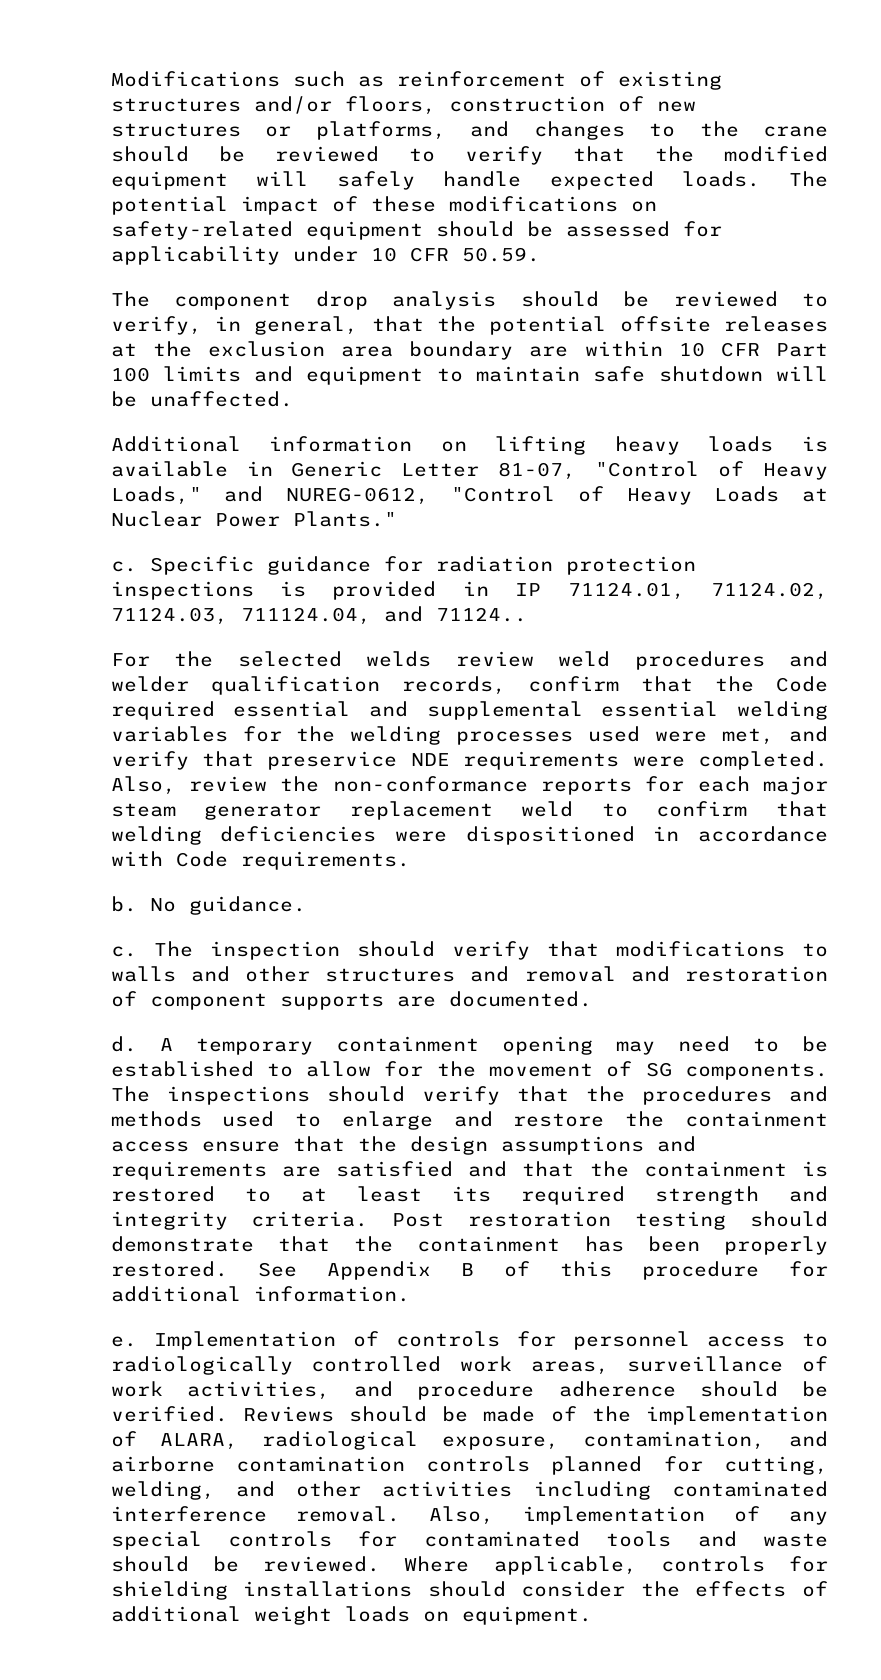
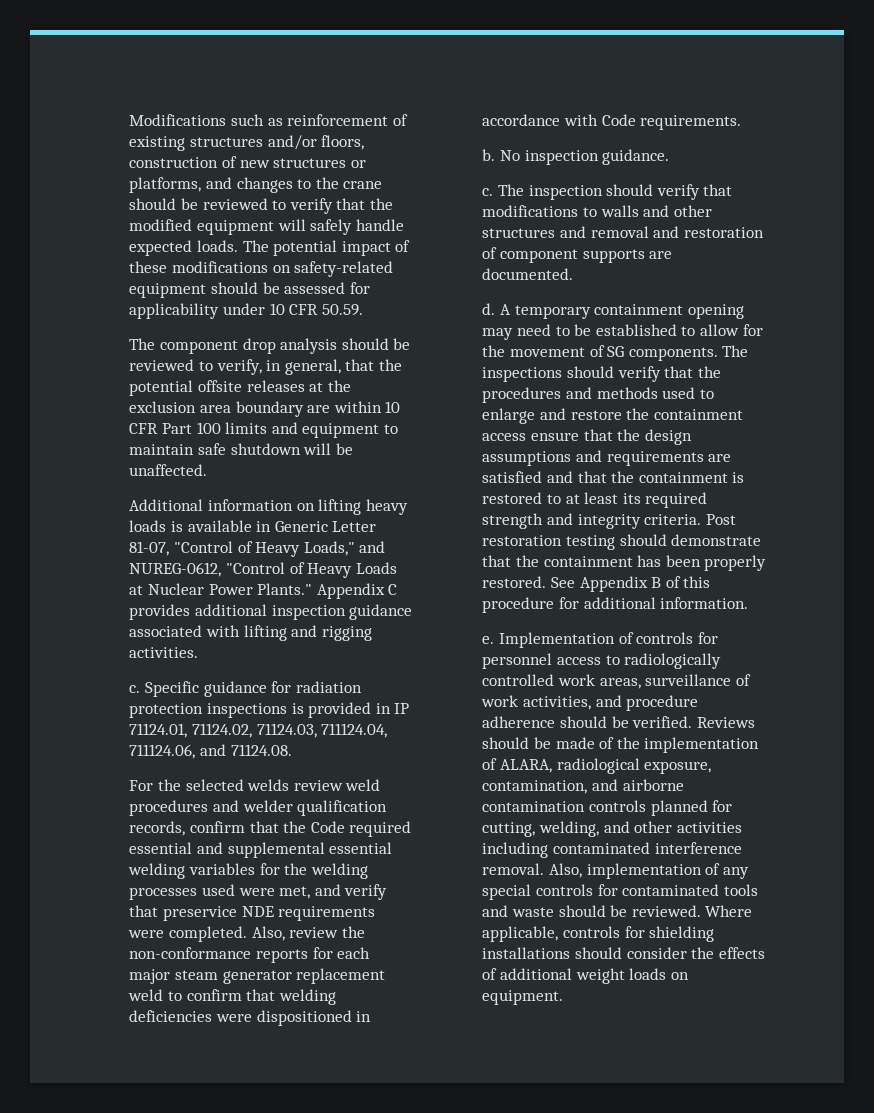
+ Appendix C provides additional inspection guidance associated with lifting and rigging activities.
- Specific guidance for radiation protection inspections is provided in IP 71124.01, 71124.02, 71124.03, 711124.04, and 71124..
+ Specific guidance for radiation protection inspections is provided in IP 71124.01, 71124.02, 71124.03, 711124.04, 711124.06, and 71124.08.
- No guidance.
+ No inspection guidance.

